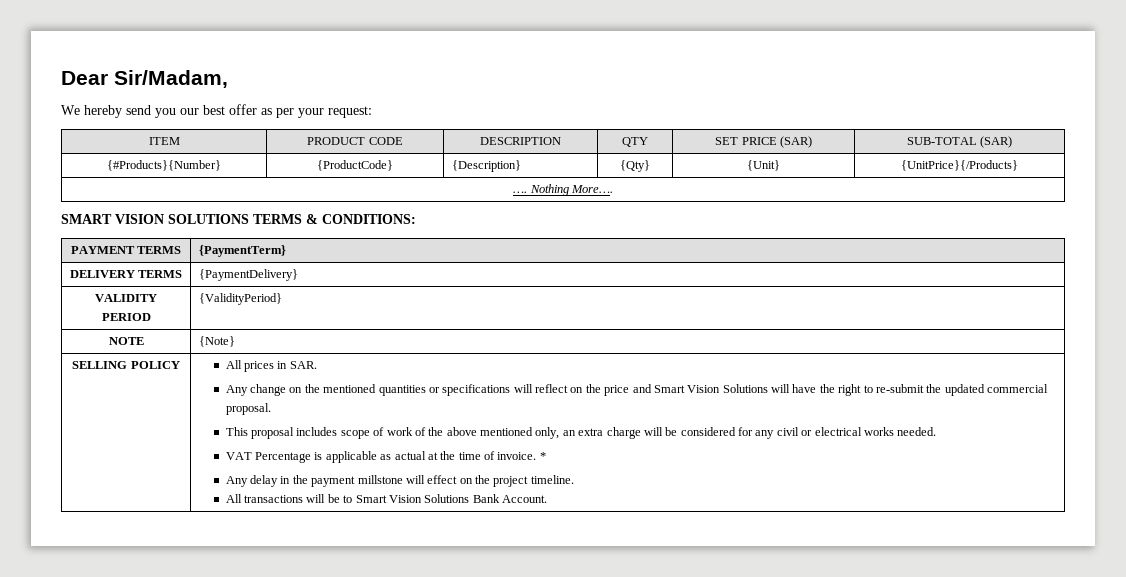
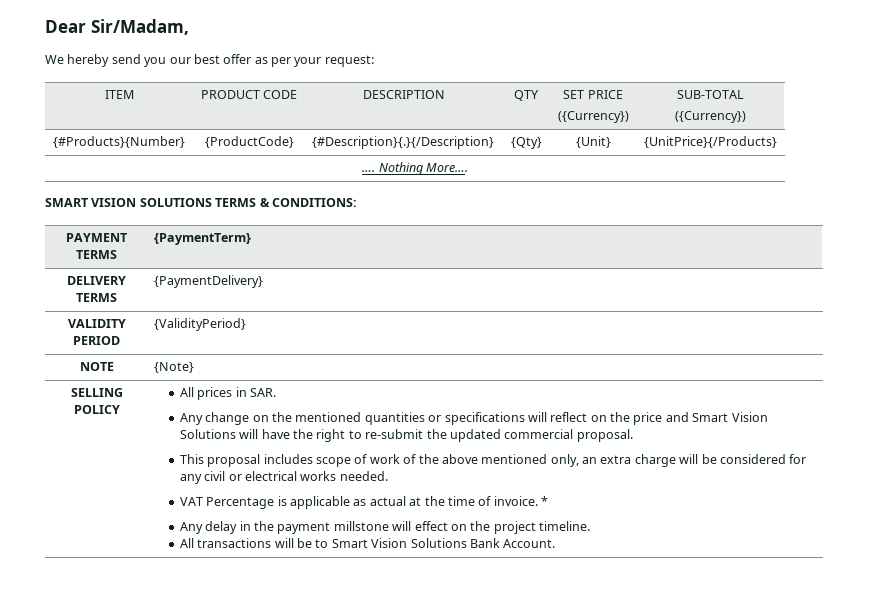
- ITEM | PRODUCT CODE | DESCRIPTION | QTY | SET PRICE (SAR) | SUB-TOTAL (SAR)
+ ITEM | PRODUCT CODE | DESCRIPTION | QTY | SET PRICE
+ ({Currency}) | SUB-TOTAL
+ ({Currency})
- {#Products}{Number} | {ProductCode} | {Description} | {Qty} | {Unit} | {UnitPrice}{/Products}
+ {#Products}{Number} | {ProductCode} | {#Description}{.}{/Description} | {Qty} | {Unit} | {UnitPrice}{/Products}

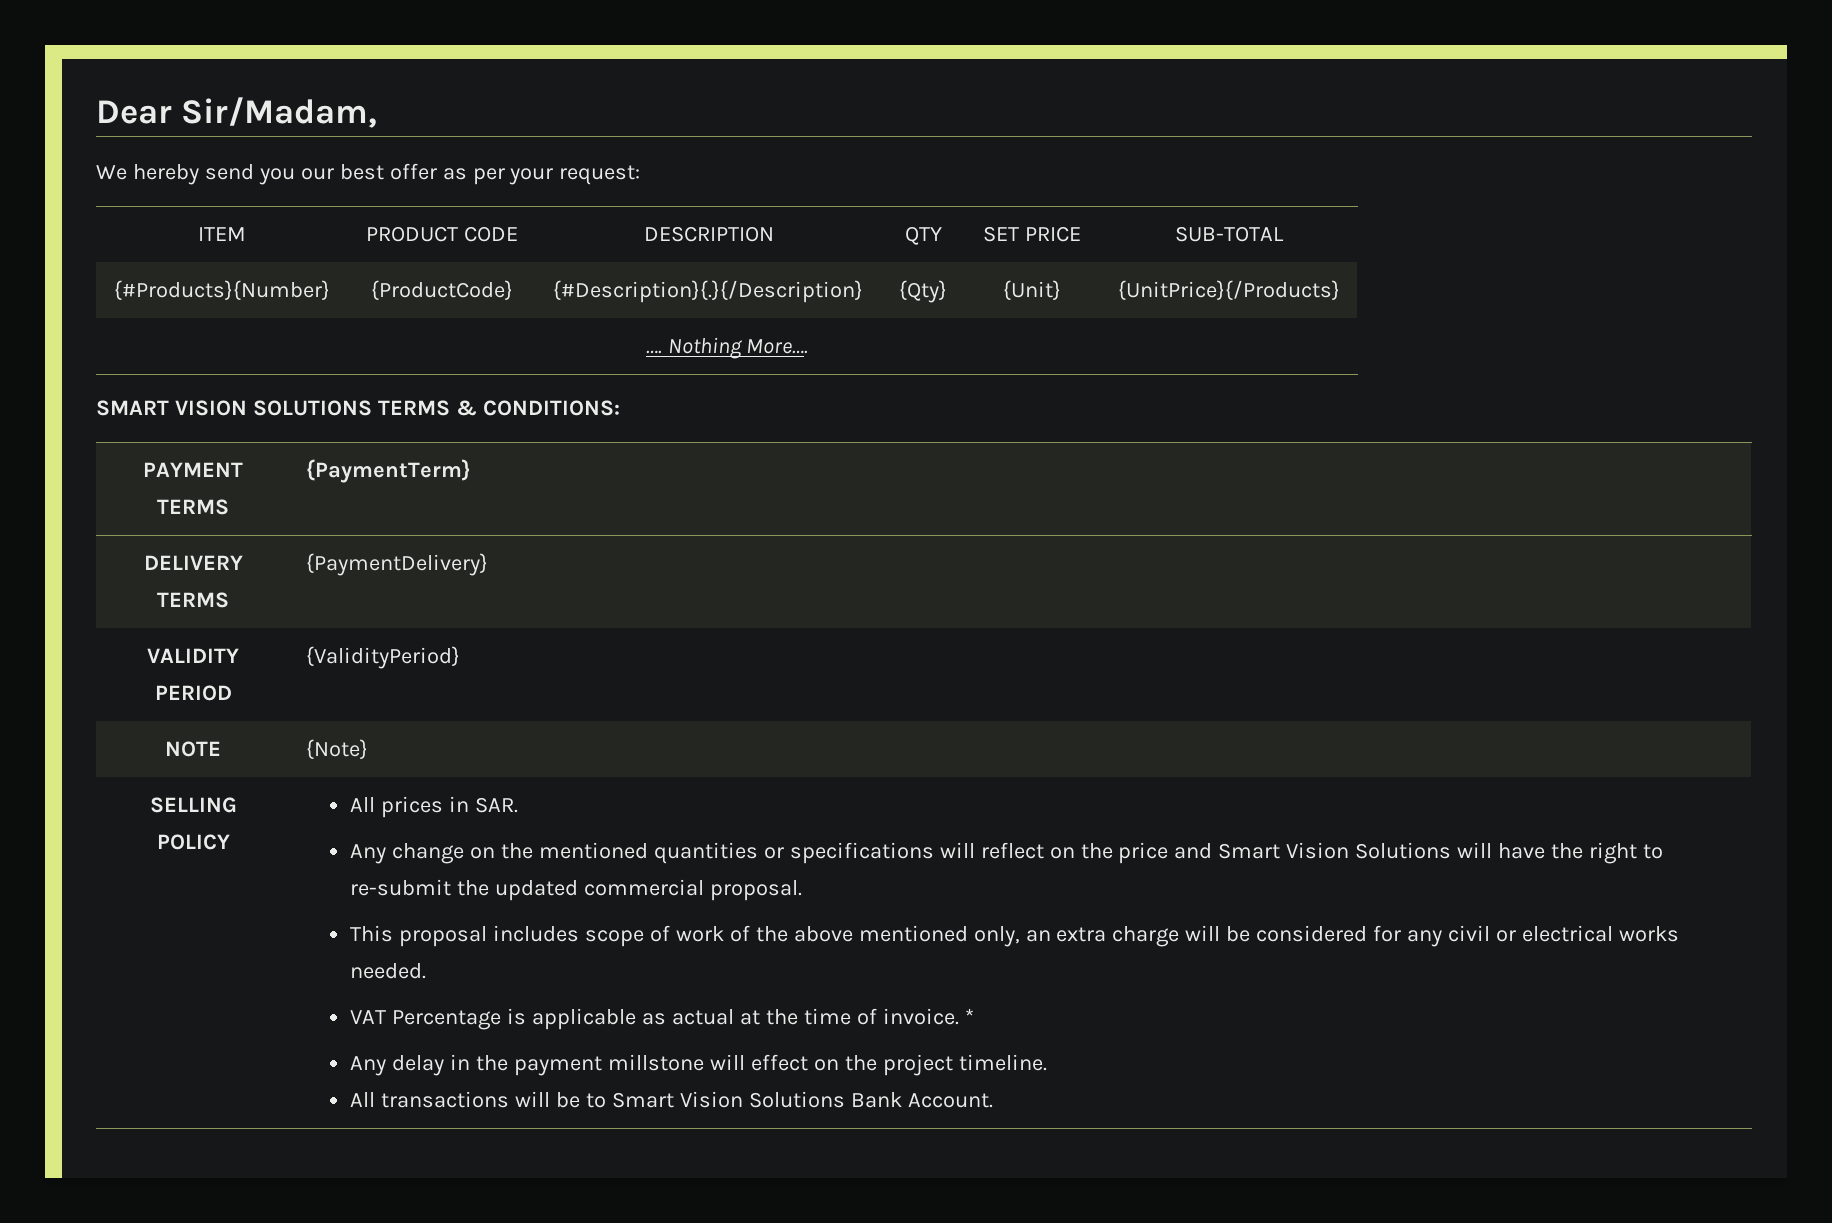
- ITEM | PRODUCT CODE | DESCRIPTION | QTY | SET PRICE
- ({Currency}) | SUB-TOTAL
- ({Currency})
+ ITEM | PRODUCT CODE | DESCRIPTION | QTY | SET PRICE | SUB-TOTAL

